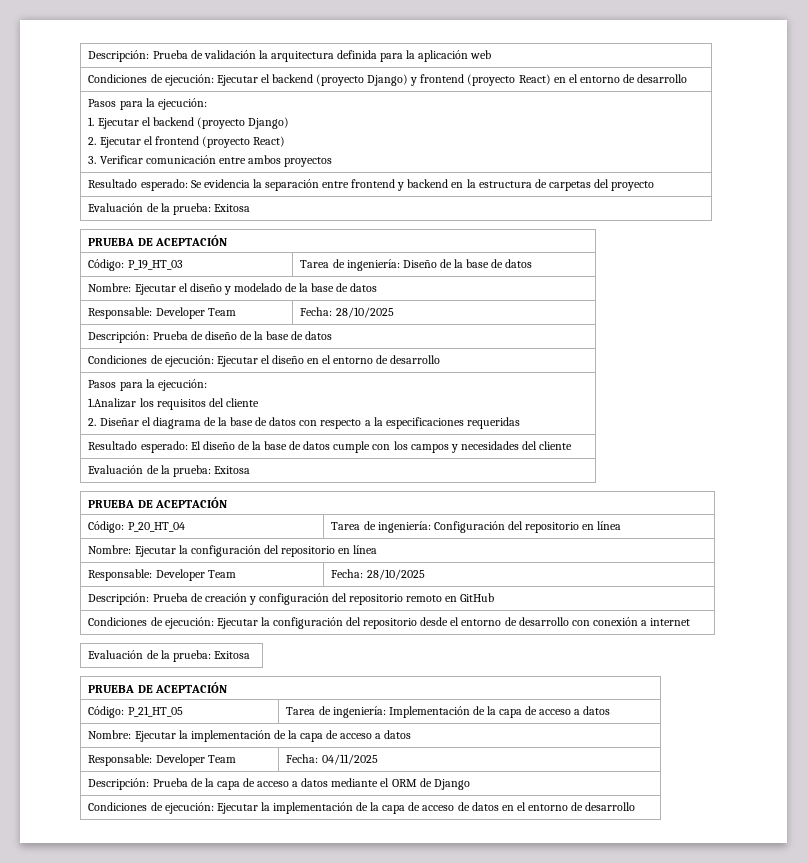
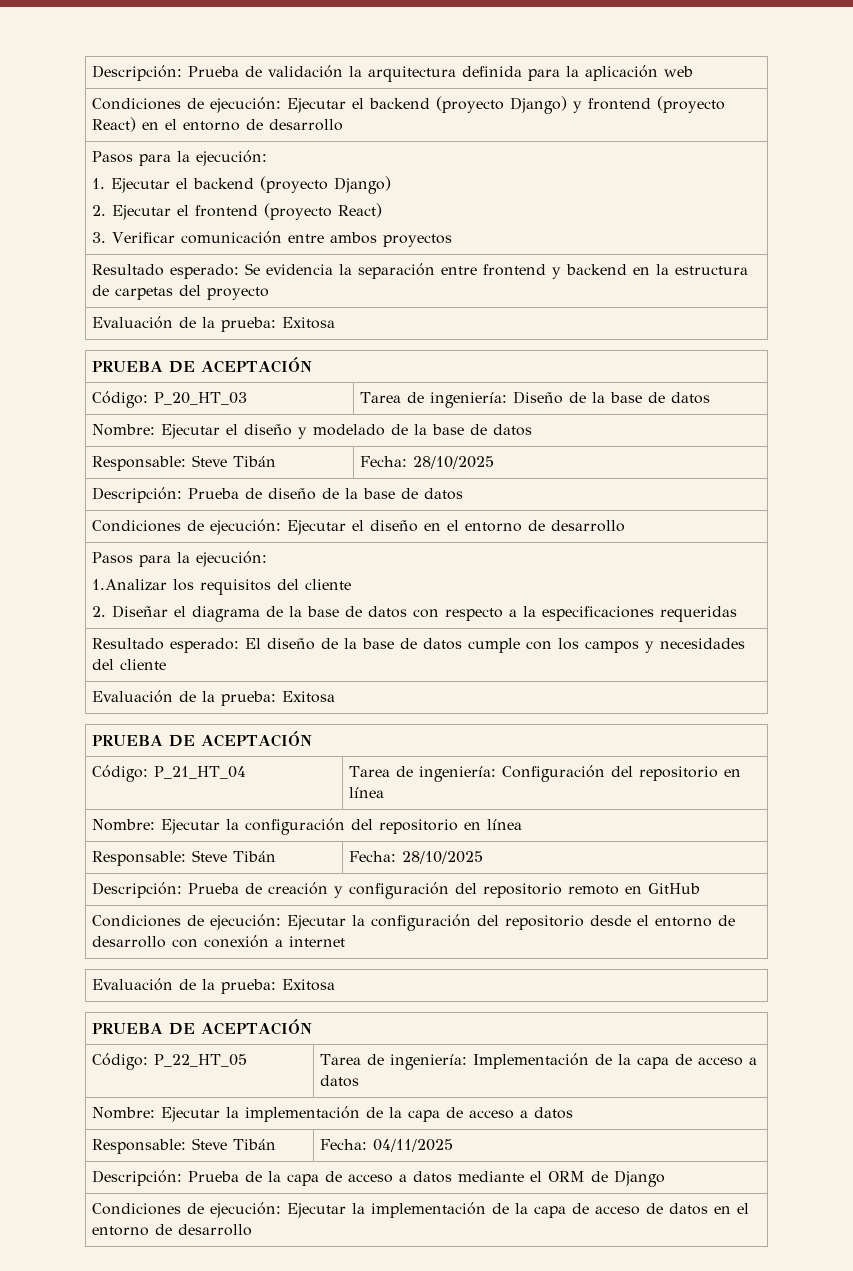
- Código: P_19_HT_03 | Tarea de ingeniería: Diseño de la base de datos
+ Código: P_20_HT_03 | Tarea de ingeniería: Diseño de la base de datos
  Nombre: Ejecutar el diseño y modelado de la base de datos
- Responsable: Developer Team | Fecha: 28/10/2025
+ Responsable: Steve Tibán | Fecha: 28/10/2025
- Código: P_20_HT_04 | Tarea de ingeniería: Configuración del repositorio en línea
+ Código: P_21_HT_04 | Tarea de ingeniería: Configuración del repositorio en línea
  Nombre: Ejecutar la configuración del repositorio en línea
- Responsable: Developer Team | Fecha: 28/10/2025
+ Responsable: Steve Tibán | Fecha: 28/10/2025
- Código: P_21_HT_05 | Tarea de ingeniería: Implementación de la capa de acceso a datos
+ Código: P_22_HT_05 | Tarea de ingeniería: Implementación de la capa de acceso a datos
- Responsable: Developer Team | Fecha: 04/11/2025
+ Responsable: Steve Tibán | Fecha: 04/11/2025

